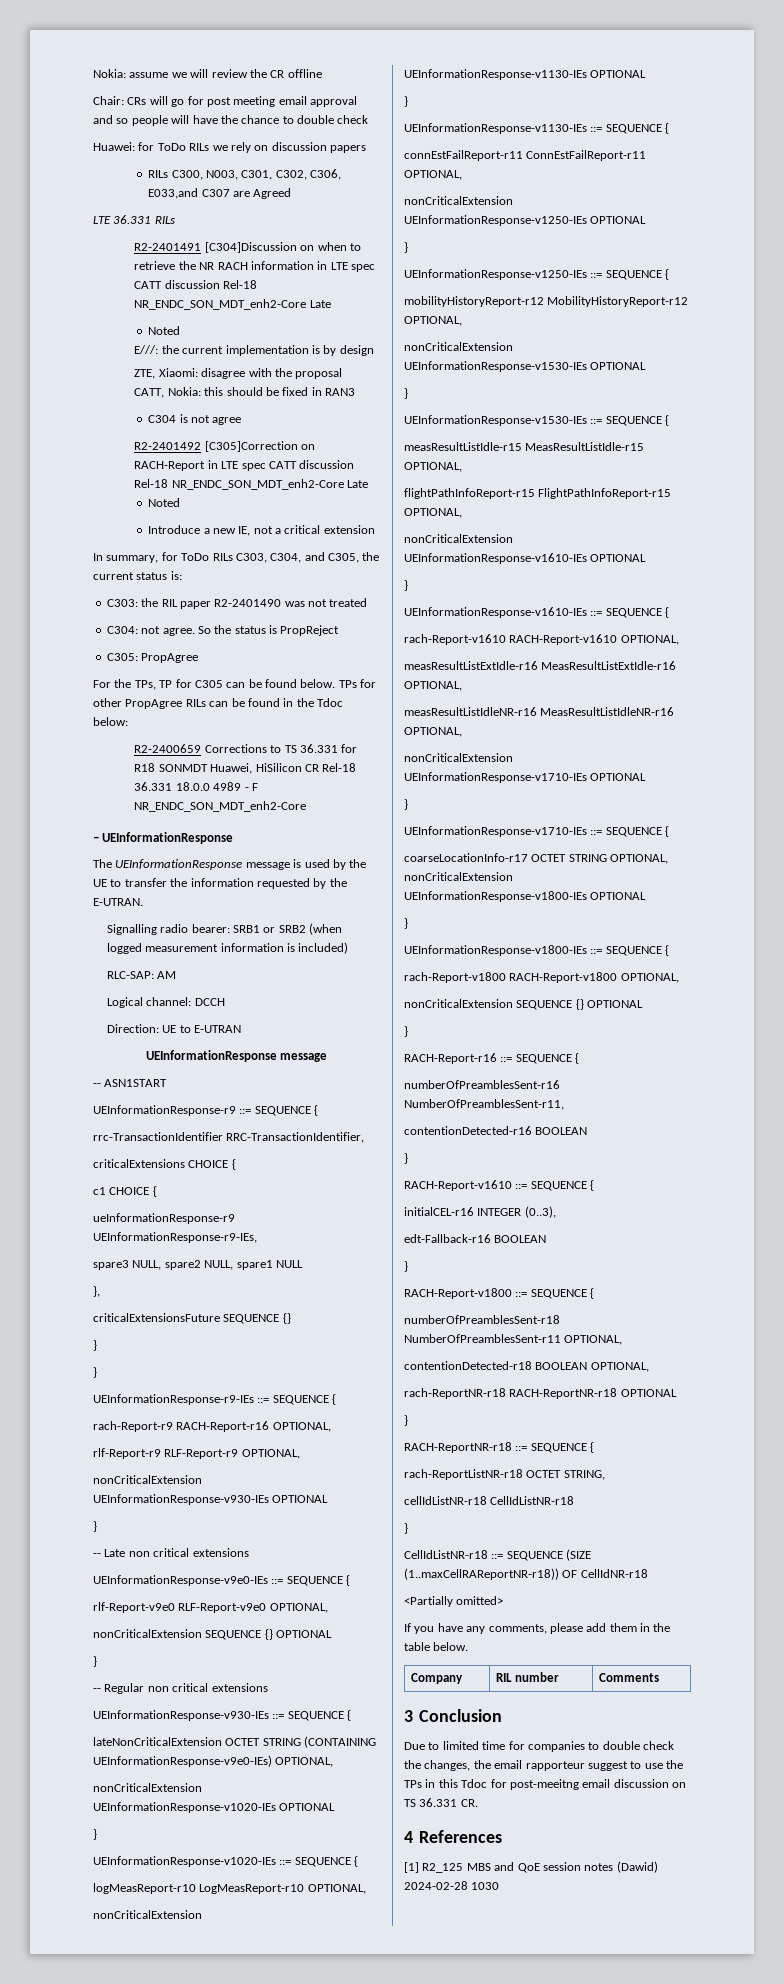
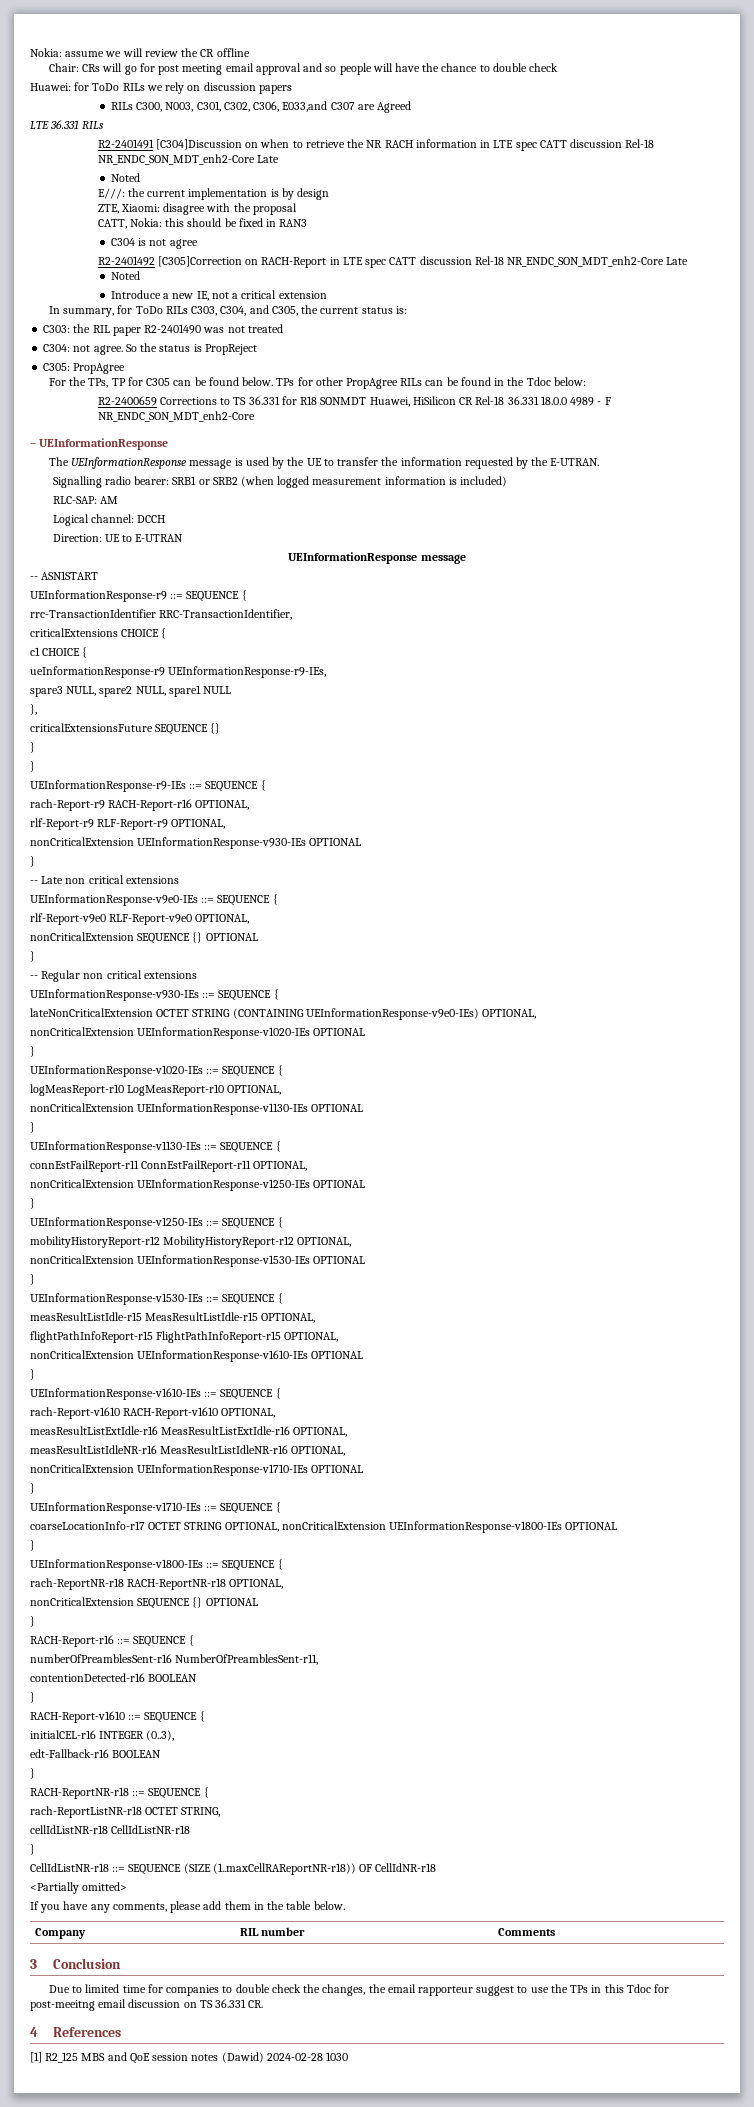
- rach-Report-v1800 RACH-Report-v1800 OPTIONAL,
+ rach-ReportNR-r18 RACH-ReportNR-r18 OPTIONAL,
- RACH-Report-v1800 ::= SEQUENCE {
- numberOfPreamblesSent-r18 NumberOfPreamblesSent-r11 OPTIONAL,
- contentionDetected-r18 BOOLEAN OPTIONAL,
- rach-ReportNR-r18 RACH-ReportNR-r18 OPTIONAL
- }

